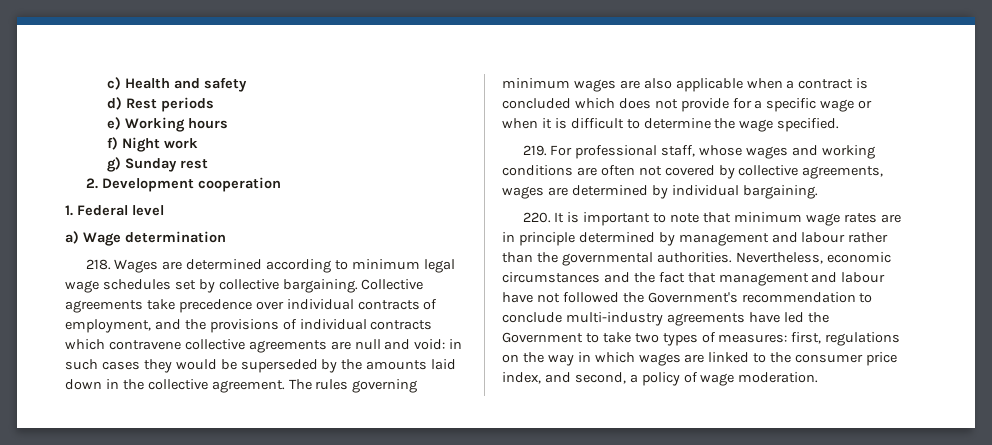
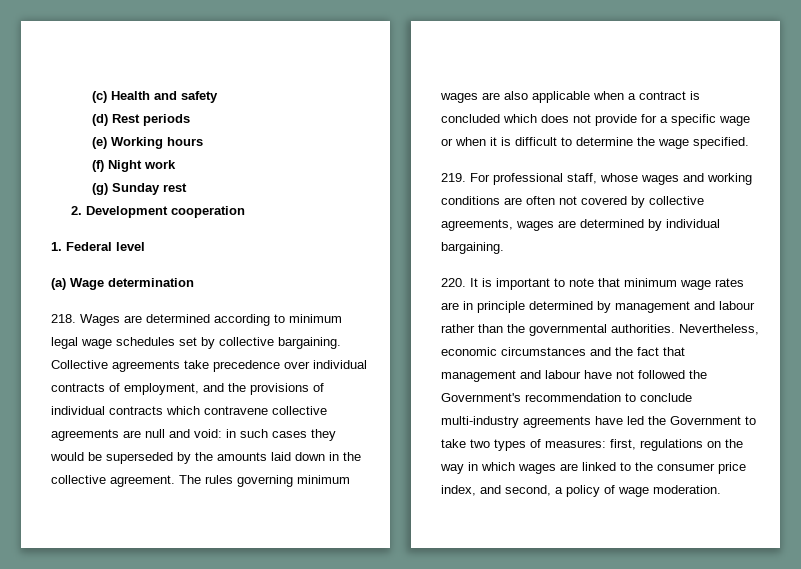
- c) Health and safety
+ (c) Health and safety
- d) Rest periods
+ (d) Rest periods
- e) Working hours
+ (e) Working hours
- f) Night work
+ (f) Night work
- g) Sunday rest
+ (g) Sunday rest
- a) Wage determination
+ (a) Wage determination

